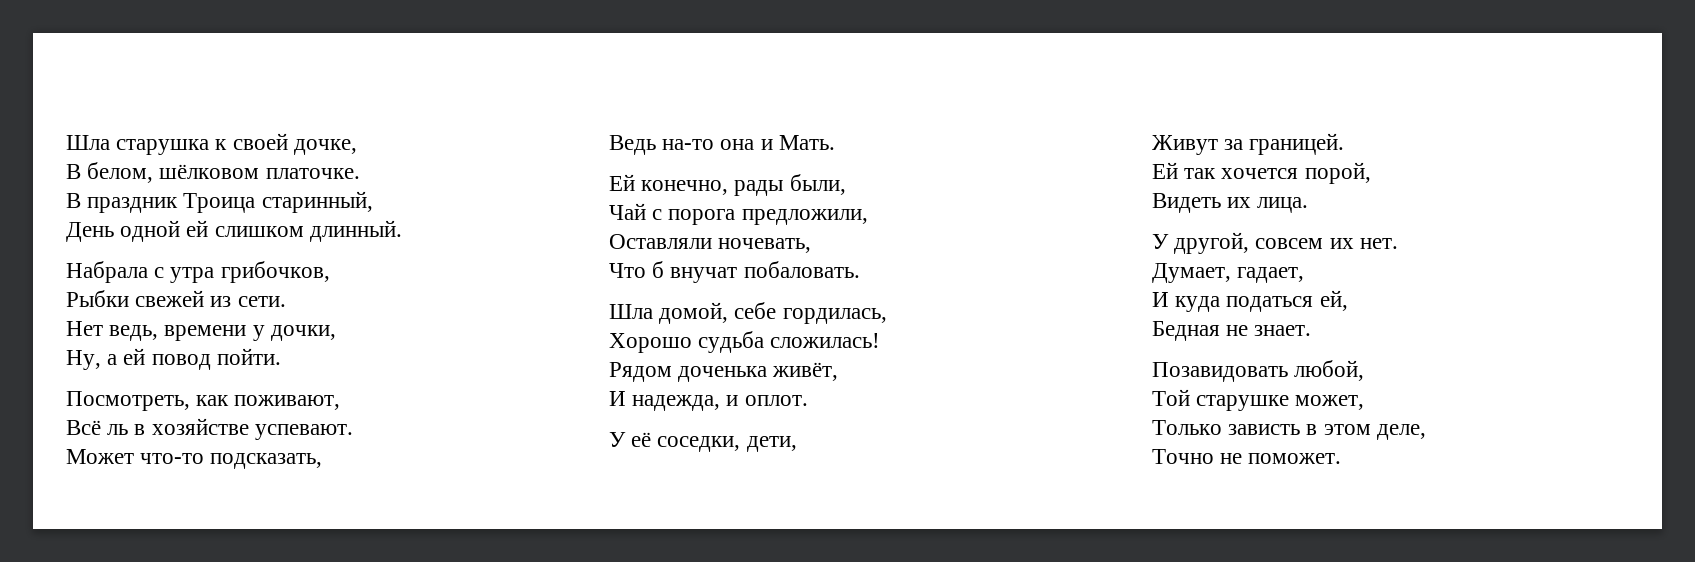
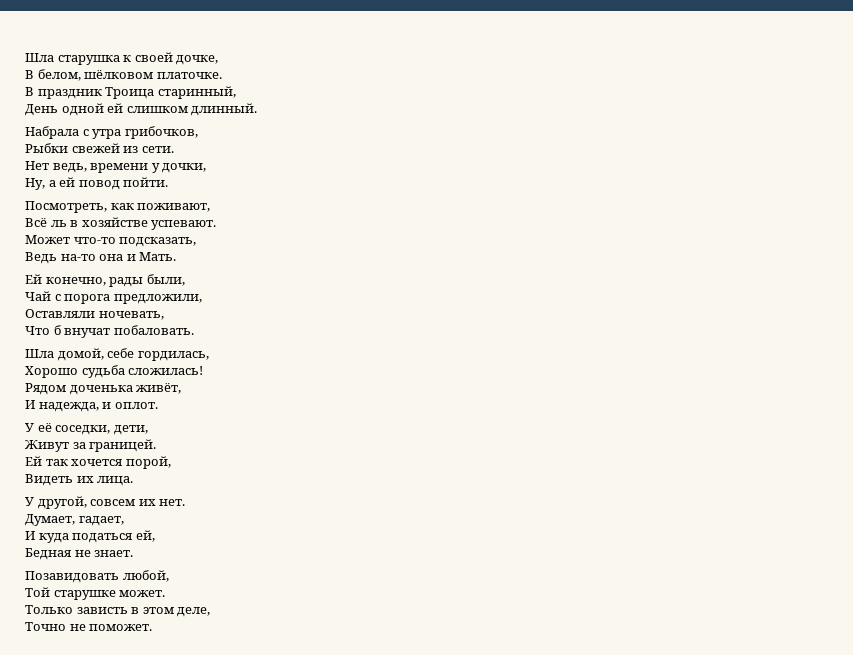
- Той старушке может,
+ Той старушке может.

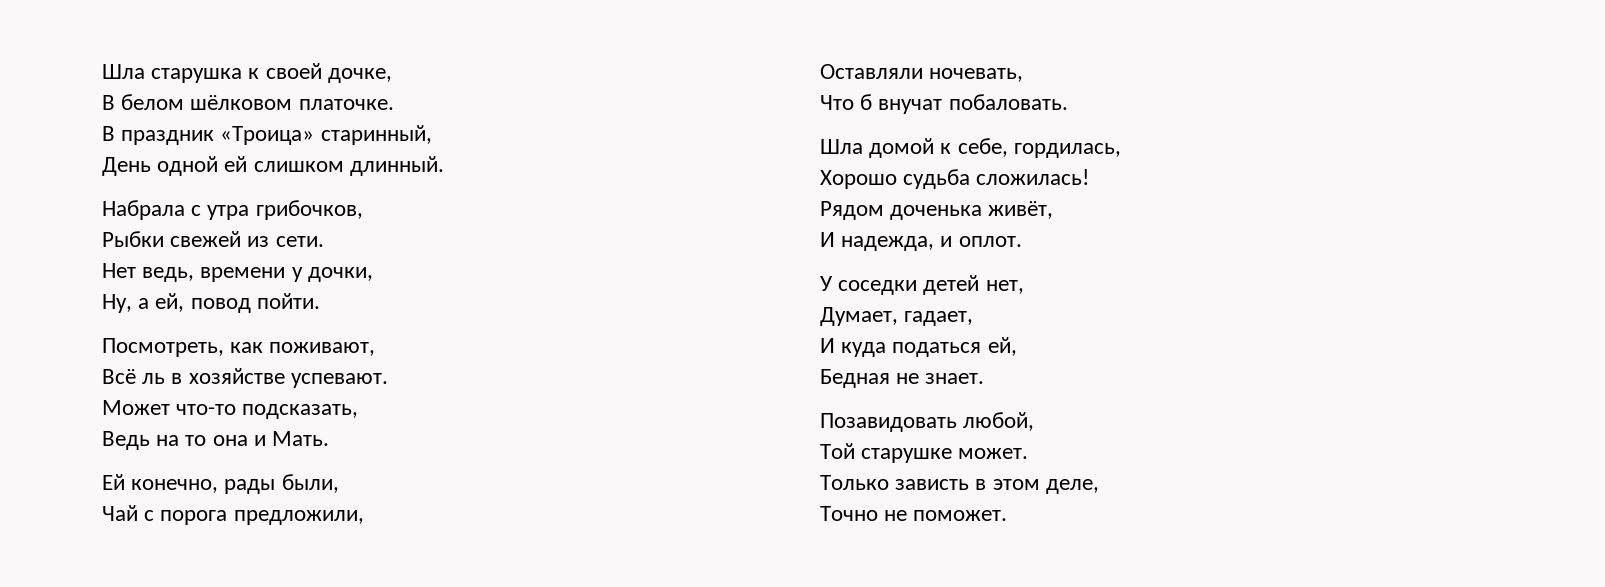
- В белом, шёлковом платочке.
+ В белом шёлковом платочке.
- В праздник Троица старинный,
+ В праздник «Троица» старинный,
- Ну, а ей повод пойти.
+ Ну, а ей, повод пойти.
- Ведь на-то она и Мать.
+ Ведь на то она и Мать.
- Шла домой, себе гордилась,
+ Шла домой к себе, гордилась,
- У её соседки, дети,
- Живут за границей.
- Ей так хочется порой,
- Видеть их лица.
- У другой, совсем их нет.
+ У соседки детей нет,

